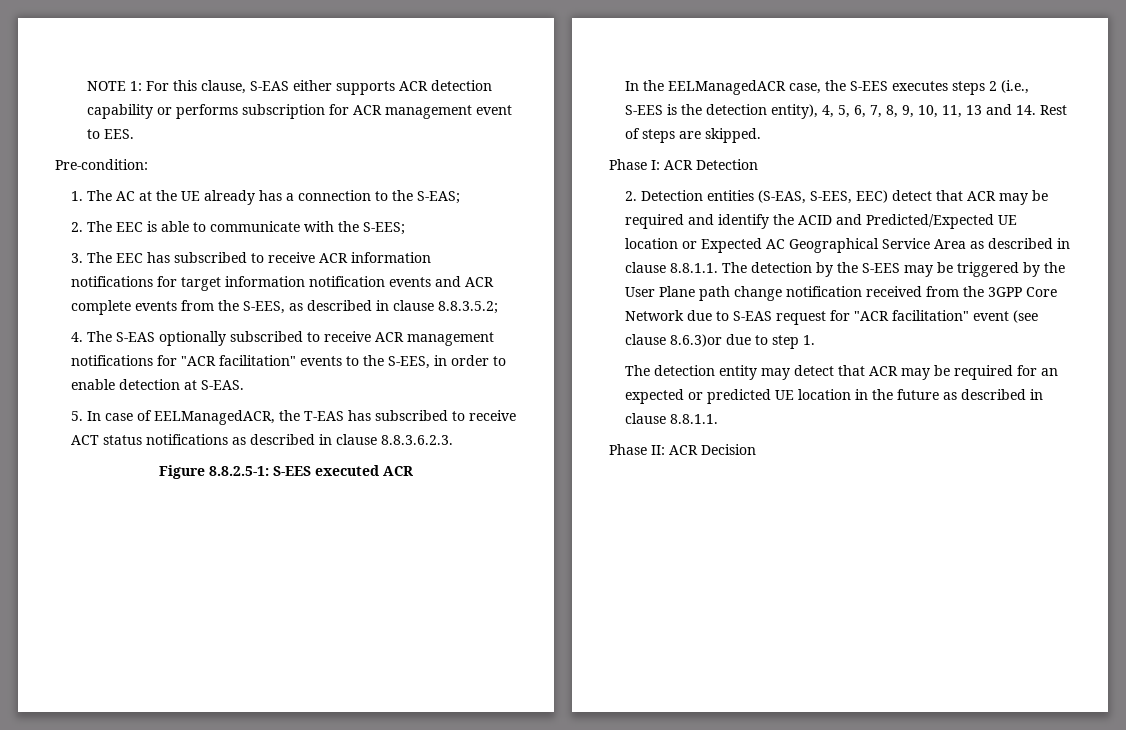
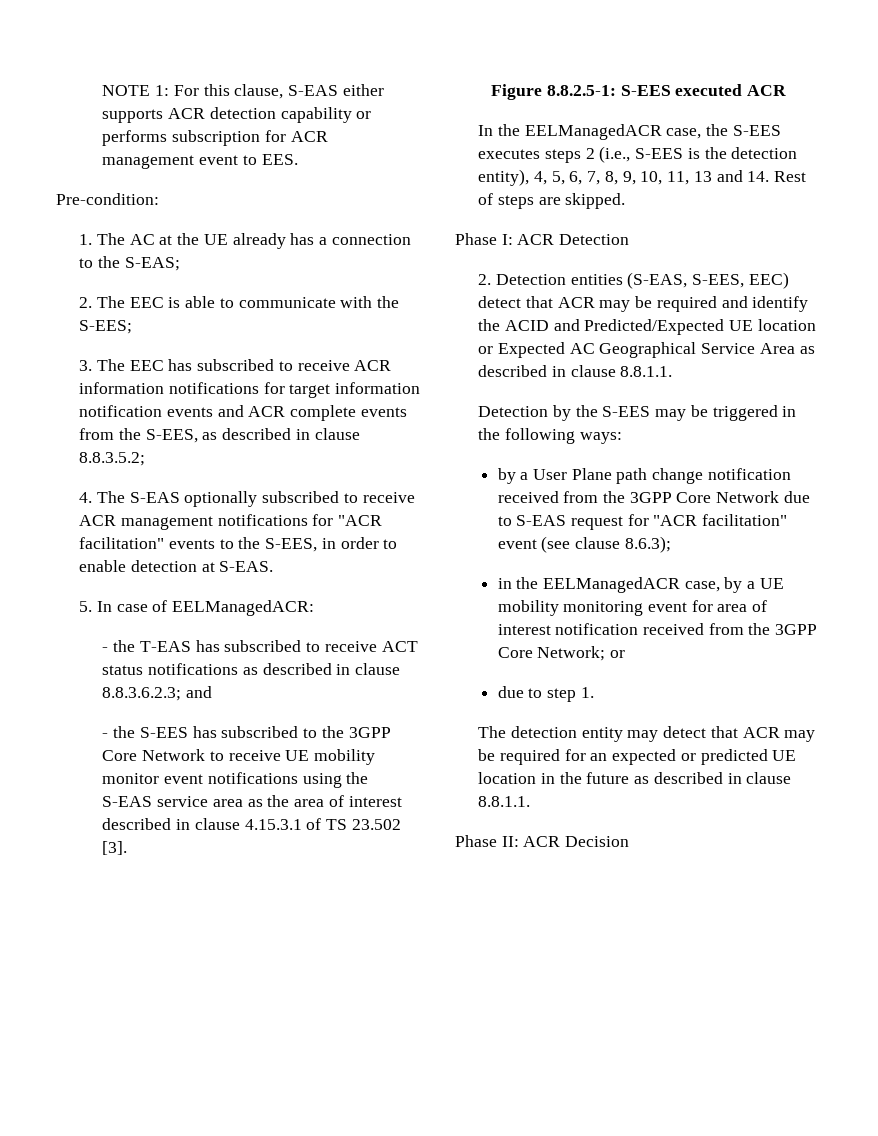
- 5. In case of EELManagedACR, the T-EAS has subscribed to receive ACT status notifications as described in clause 8.8.3.6.2.3.
+ 5. In case of EELManagedACR:
+ - the T-EAS has subscribed to receive ACT status notifications as described in clause 8.8.3.6.2.3; and
+ - the S-EES has subscribed to the 3GPP Core Network to receive UE mobility monitor event notifications using the S-EAS service area as the area of interest described in clause 4.15.3.1 of TS 23.502 [3].
- 2. Detection entities (S-EAS, S-EES, EEC) detect that ACR may be required and identify the ACID and Predicted/Expected UE location or Expected AC Geographical Service Area as described in clause 8.8.1.1. The detection by the S-EES may be triggered by the User Plane path change notification received from the 3GPP Core Network due to S-EAS request for "ACR facilitation" event (see clause 8.6.3)or due to step 1.
+ 2. Detection entities (S-EAS, S-EES, EEC) detect that ACR may be required and identify the ACID and Predicted/Expected UE location or Expected AC Geographical Service Area as described in clause 8.8.1.1.
+ Detection by the S-EES may be triggered in the following ways:
+ by a User Plane path change notification received from the 3GPP Core Network due to S-EAS request for "ACR facilitation" event (see clause 8.6.3);
+ in the EELManagedACR case, by a UE mobility monitoring event for area of interest notification received from the 3GPP Core Network; or
+ due to step 1.

